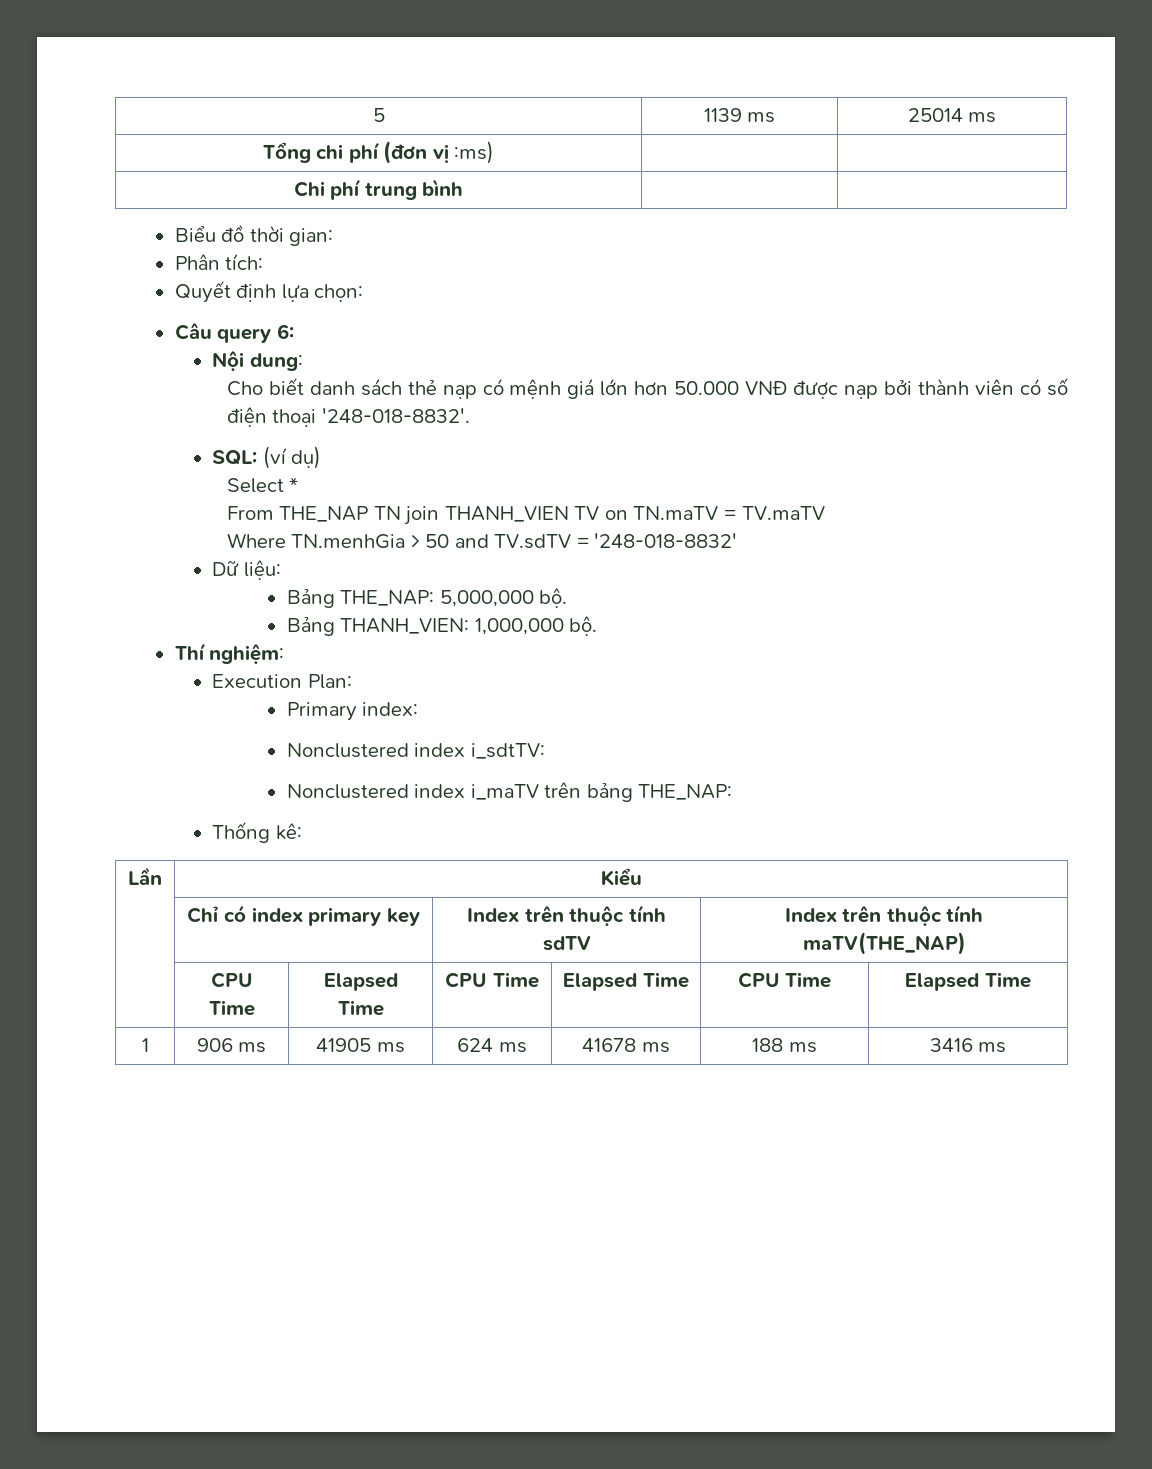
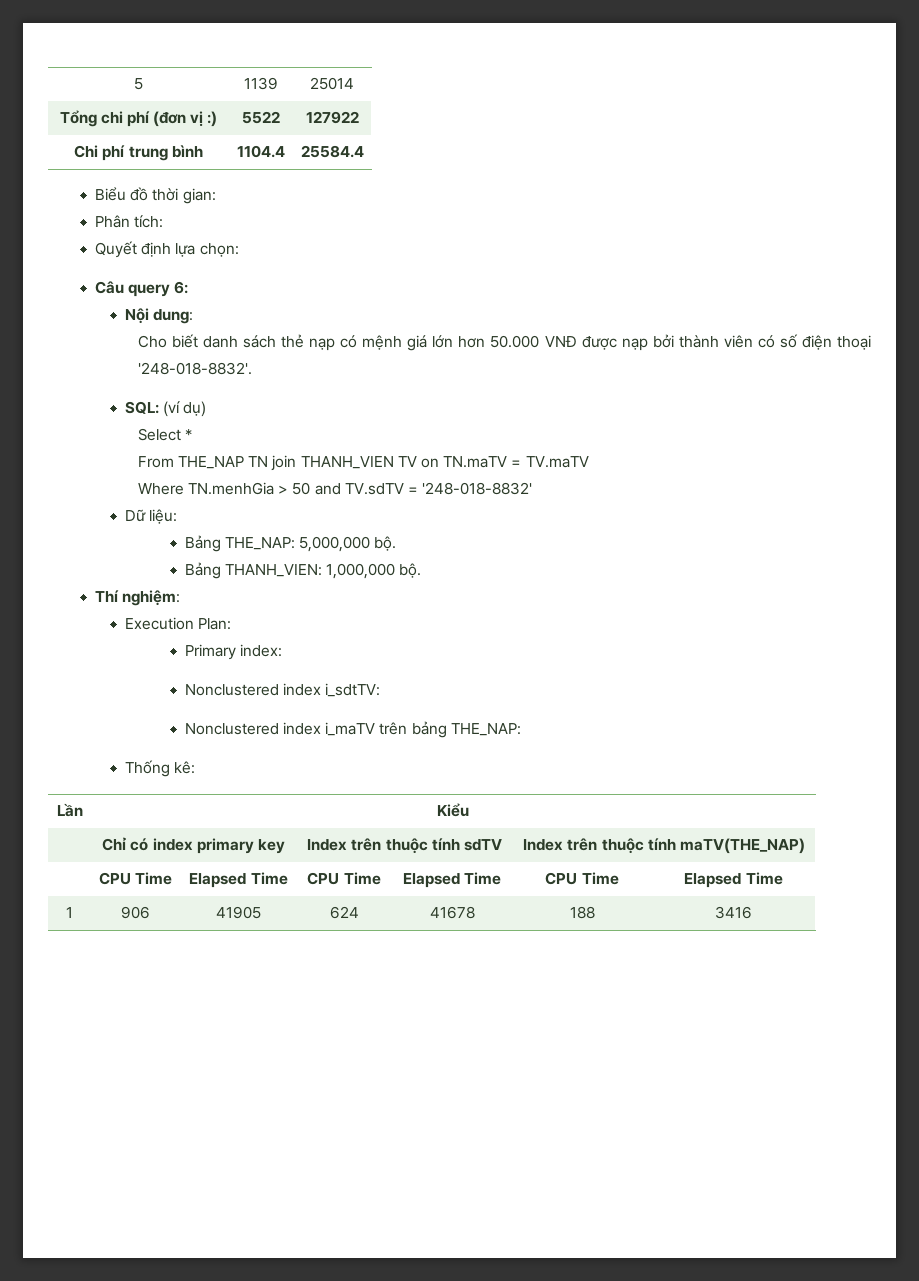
- 5 | 1139 ms | 25014 ms
+ 5 | 1139 | 25014
- Tổng chi phí (đơn vị :ms) | |
+ Tổng chi phí (đơn vị :) | 5522 | 127922
- Chi phí trung bình | |
+ Chi phí trung bình | 1104.4 | 25584.4
- 1 | 906 ms | 41905 ms | 624 ms | 41678 ms | 188 ms | 3416 ms
+ 1 | 906 | 41905 | 624 | 41678 | 188 | 3416

